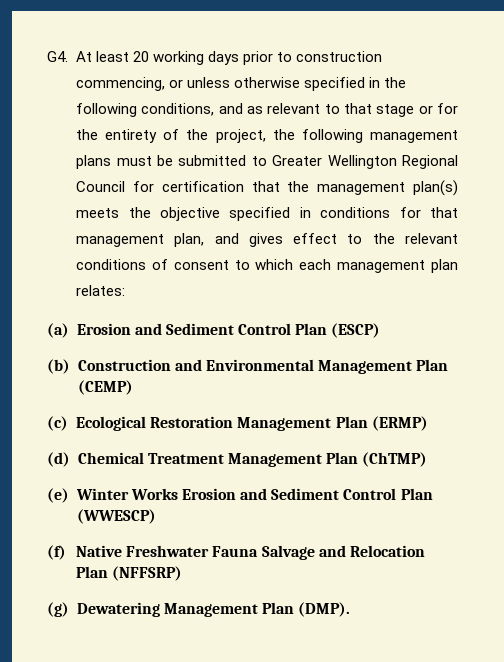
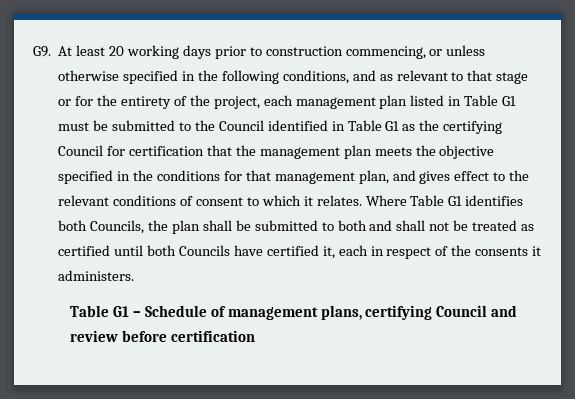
- G4. At least 20 working days prior to construction commencing, or unless otherwise specified in the following conditions, and as relevant to that stage or for the entirety of the project, the following management plans must be submitted to Greater Wellington Regional Council for certification that the management plan(s) meets the objective specified in conditions for that management plan, and gives effect to the relevant conditions of consent to which each management plan relates:
- (a) Erosion and Sediment Control Plan (ESCP)
- (b) Construction and Environmental Management Plan (CEMP)
- (c) Ecological Restoration Management Plan (ERMP)
- (d) Chemical Treatment Management Plan (ChTMP)
- (e) Winter Works Erosion and Sediment Control Plan (WWESCP)
- (f) Native Freshwater Fauna Salvage and Relocation Plan (NFFSRP)
- (g) Dewatering Management Plan (DMP).
+ G9. At least 20 working days prior to construction commencing, or unless otherwise specified in the following conditions, and as relevant to that stage or for the entirety of the project, each management plan listed in Table G1 must be submitted to the Council identified in Table G1 as the certifying Council for certification that the management plan meets the objective specified in the conditions for that management plan, and gives effect to the relevant conditions of consent to which it relates. Where Table G1 identifies both Councils, the plan shall be submitted to both and shall not be treated as certified until both Councils have certified it, each in respect of the consents it administers.
+ Table G1 – Schedule of management plans, certifying Council and review before certification

